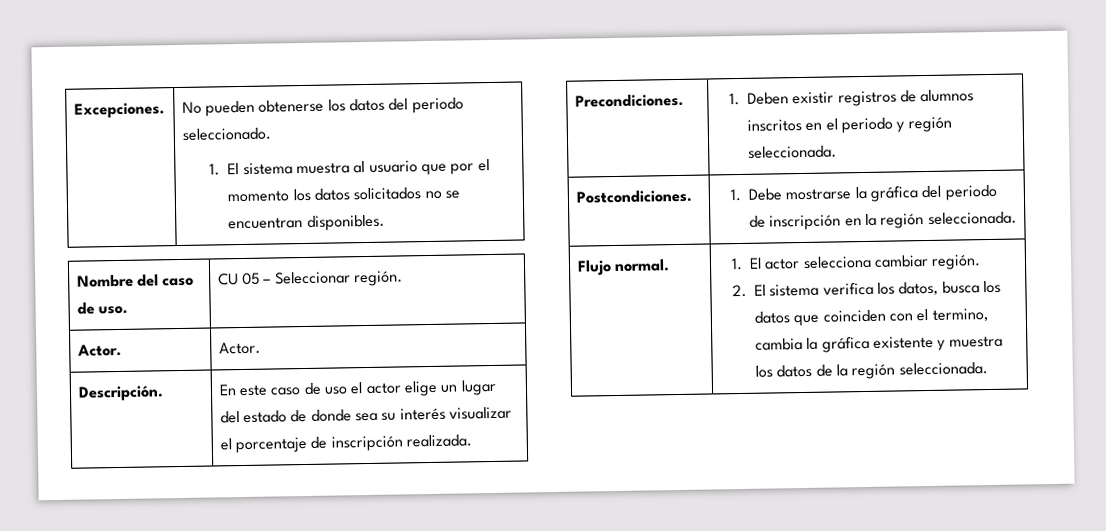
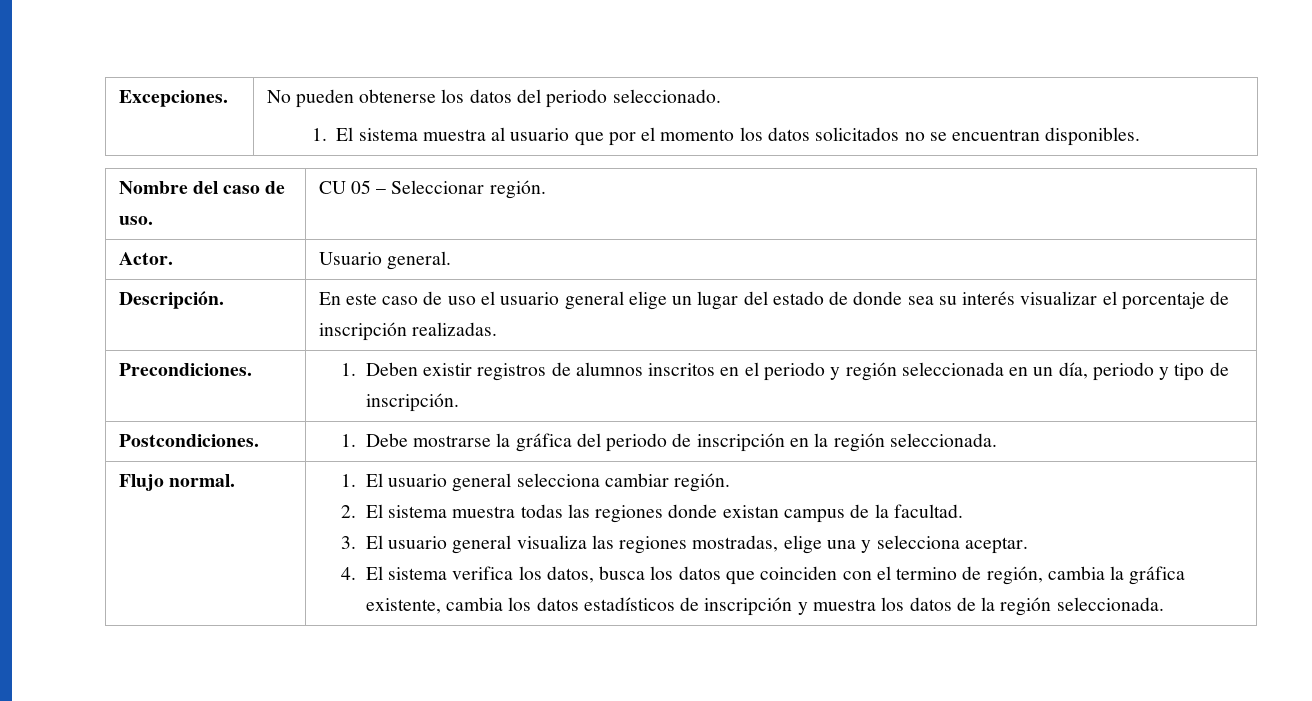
- Actor. | Actor.
+ Actor. | Usuario general.
- Descripción. | En este caso de uso el actor elige un lugar del estado de donde sea su interés visualizar el porcentaje de inscripción realizada.
+ Descripción. | En este caso de uso el usuario general elige un lugar del estado de donde sea su interés visualizar el porcentaje de inscripción realizadas.
- Precondiciones. | 1. Deben existir registros de alumnos inscritos en el periodo y región seleccionada.
+ Precondiciones. | 1. Deben existir registros de alumnos inscritos en el periodo y región seleccionada en un día, periodo y tipo de inscripción.
- 1. El actor selecciona cambiar región.
+ 1. El usuario general selecciona cambiar región.
- 2. El sistema verifica los datos, busca los datos que coinciden con el termino, cambia la gráfica existente y muestra los datos de la región seleccionada.
+ 2. El sistema muestra todas las regiones donde existan campus de la facultad.
+ 3. El usuario general visualiza las regiones mostradas, elige una y selecciona aceptar.
+ 4. El sistema verifica los datos, busca los datos que coinciden con el termino de región, cambia la gráfica existente, cambia los datos estadísticos de inscripción y muestra los datos de la región seleccionada.

